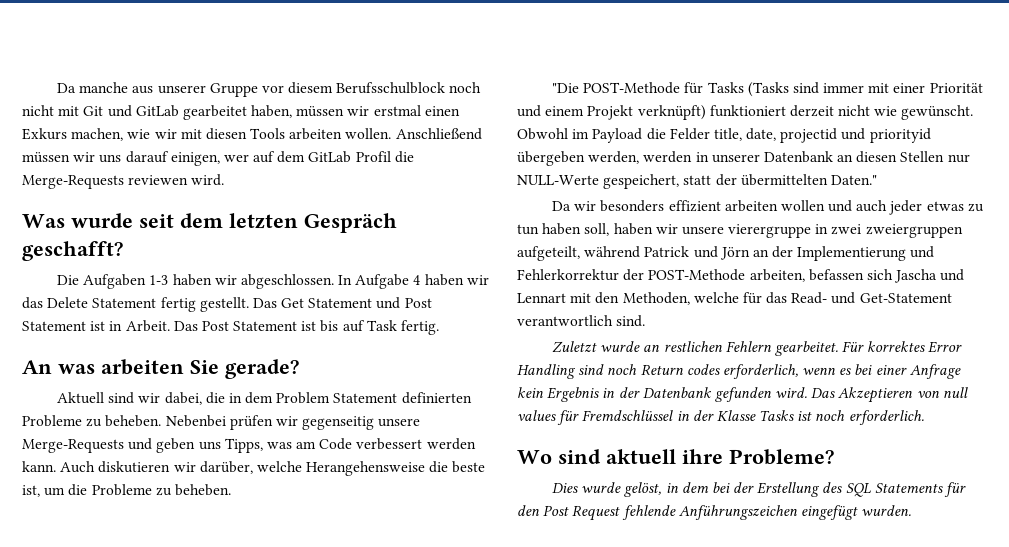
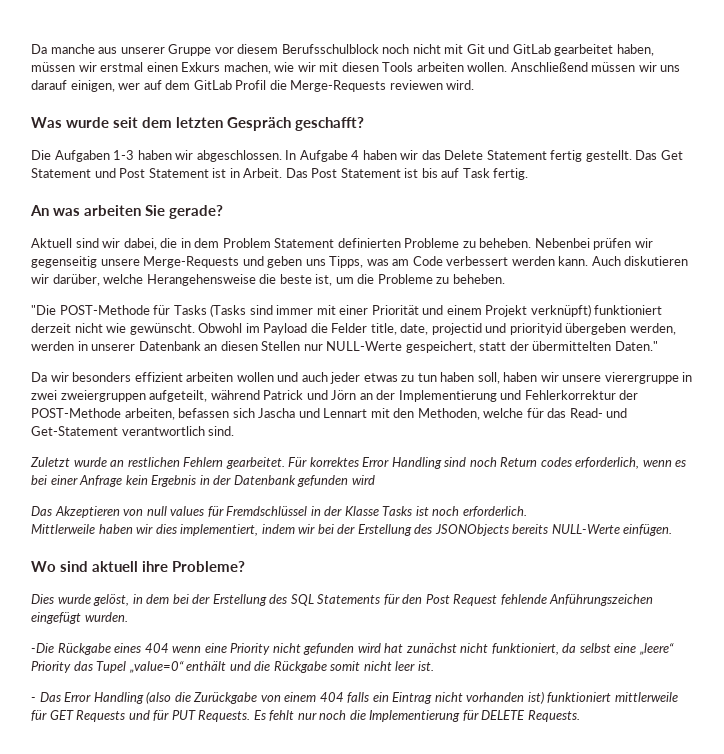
- Für korrektes Error Handling sind noch Return codes erforderlich, wenn es bei einer Anfrage kein Ergebnis in der Datenbank gefunden wird. Das Akzeptieren von null values für Fremdschlüssel in der Klasse Tasks ist noch erforderlich.
+ Für korrektes Error Handling sind noch Return codes erforderlich, wenn es bei einer Anfrage kein Ergebnis in der Datenbank gefunden wird
+ Das Akzeptieren von null values für Fremdschlüssel in der Klasse Tasks ist noch erforderlich.
+ Mittlerweile haben wir dies implementiert, indem wir bei der Erstellung des JSONObjects bereits NULL-Werte einfügen.
+ -Die Rückgabe eines 404 wenn eine Priority nicht gefunden wird hat zunächst nicht funktioniert, da selbst eine „leere“ Priority das Tupel „value=0“ enthält und die Rückgabe somit nicht leer ist.
+ - Das Error Handling (also die Zurückgabe von einem 404 falls ein Eintrag nicht vorhanden ist) funktioniert mittlerweile für GET Requests und für PUT Requests. Es fehlt nur noch die Implementierung für DELETE Requests.

